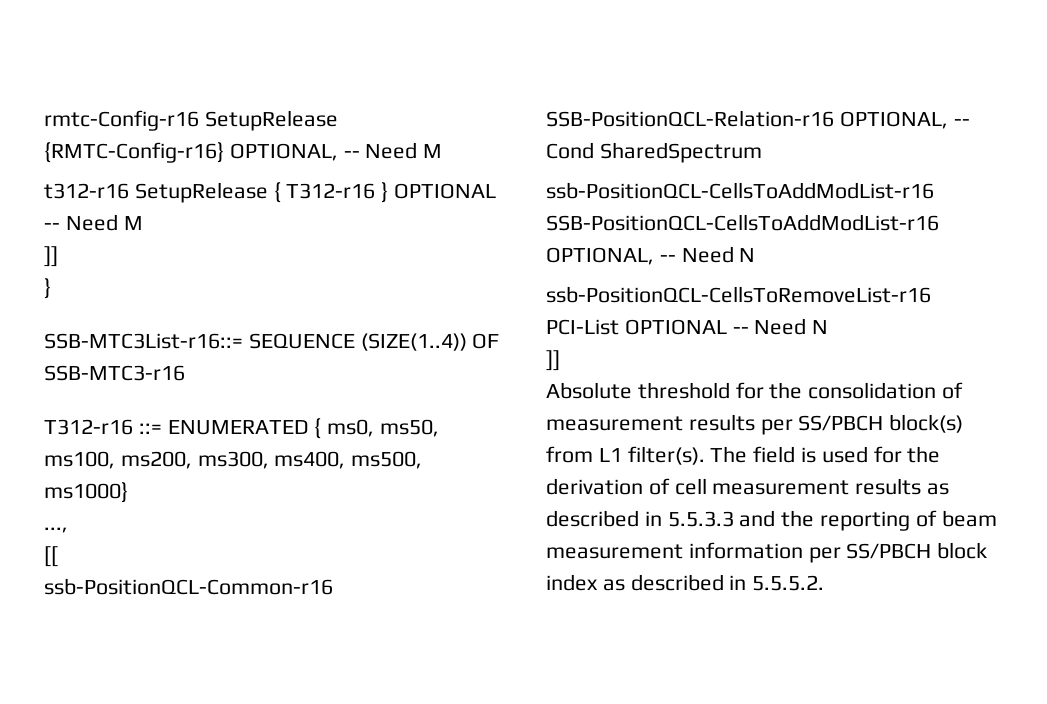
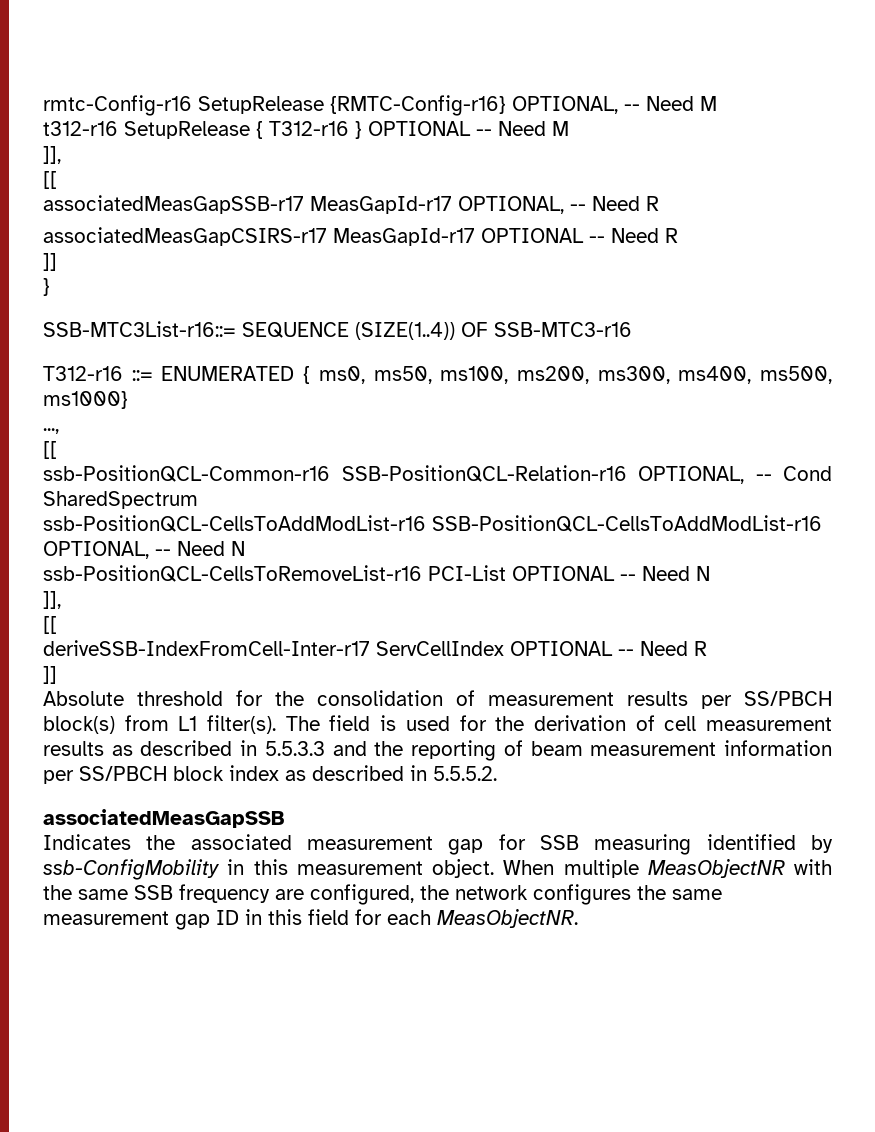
  t312-r16 SetupRelease { T312-r16 } OPTIONAL -- Need M
+ ]],
+ [[
+ associatedMeasGapSSB-r17 MeasGapId-r17 OPTIONAL, -- Need R
+ associatedMeasGapCSIRS-r17 MeasGapId-r17 OPTIONAL -- Need R
  ssb-PositionQCL-CellsToRemoveList-r16 PCI-List OPTIONAL -- Need N
+ ]],
+ [[
+ deriveSSB-IndexFromCell-Inter-r17 ServCellIndex OPTIONAL -- Need R
+ associatedMeasGapSSB
+ Indicates the associated measurement gap for SSB measuring identified by ssb-ConfigMobility in this measurement object. When multiple MeasObjectNR with the same SSB frequency are configured, the network configures the same measurement gap ID in this field for each MeasObjectNR.

